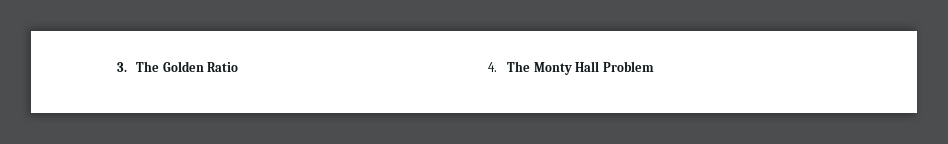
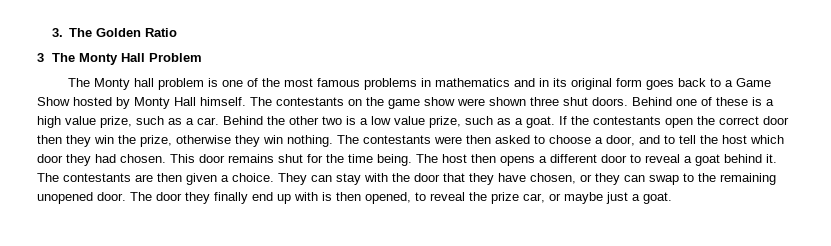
- 4. The Monty Hall Problem
+ 3 The Monty Hall Problem
+ The Monty hall problem is one of the most famous problems in mathematics and in its original form goes back to a Game Show hosted by Monty Hall himself. The contestants on the game show were shown three shut doors. Behind one of these is a high value prize, such as a car. Behind the other two is a low value prize, such as a goat. If the contestants open the correct door then they win the prize, otherwise they win nothing. The contestants were then asked to choose a door, and to tell the host which door they had chosen. This door remains shut for the time being. The host then opens a different door to reveal a goat behind it. The contestants are then given a choice. They can stay with the door that they have chosen, or they can swap to the remaining unopened door. The door they finally end up with is then opened, to reveal the prize car, or maybe just a goat.

